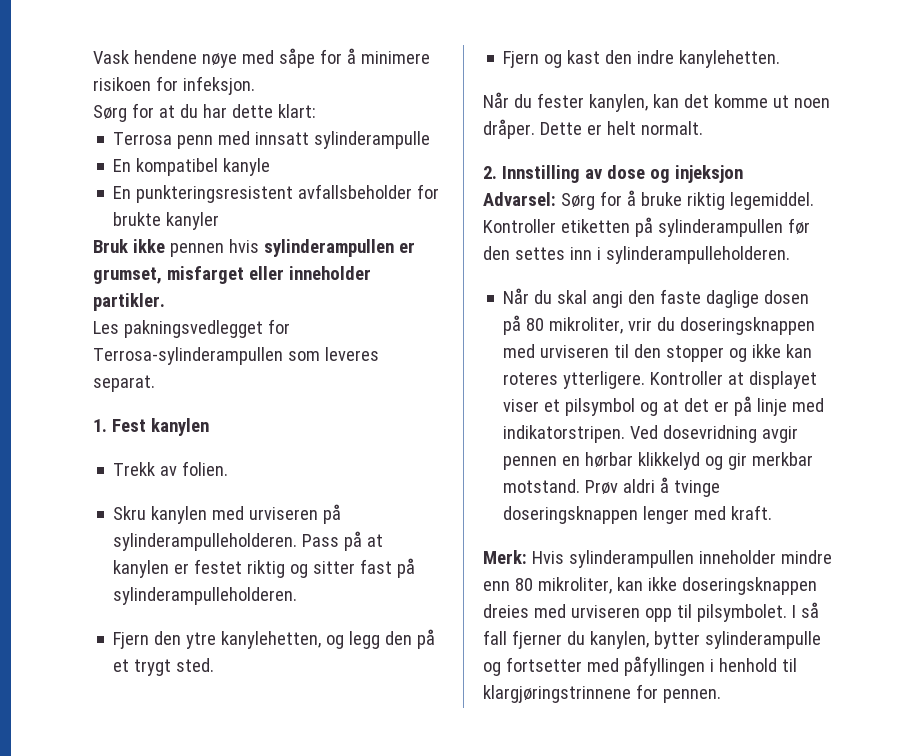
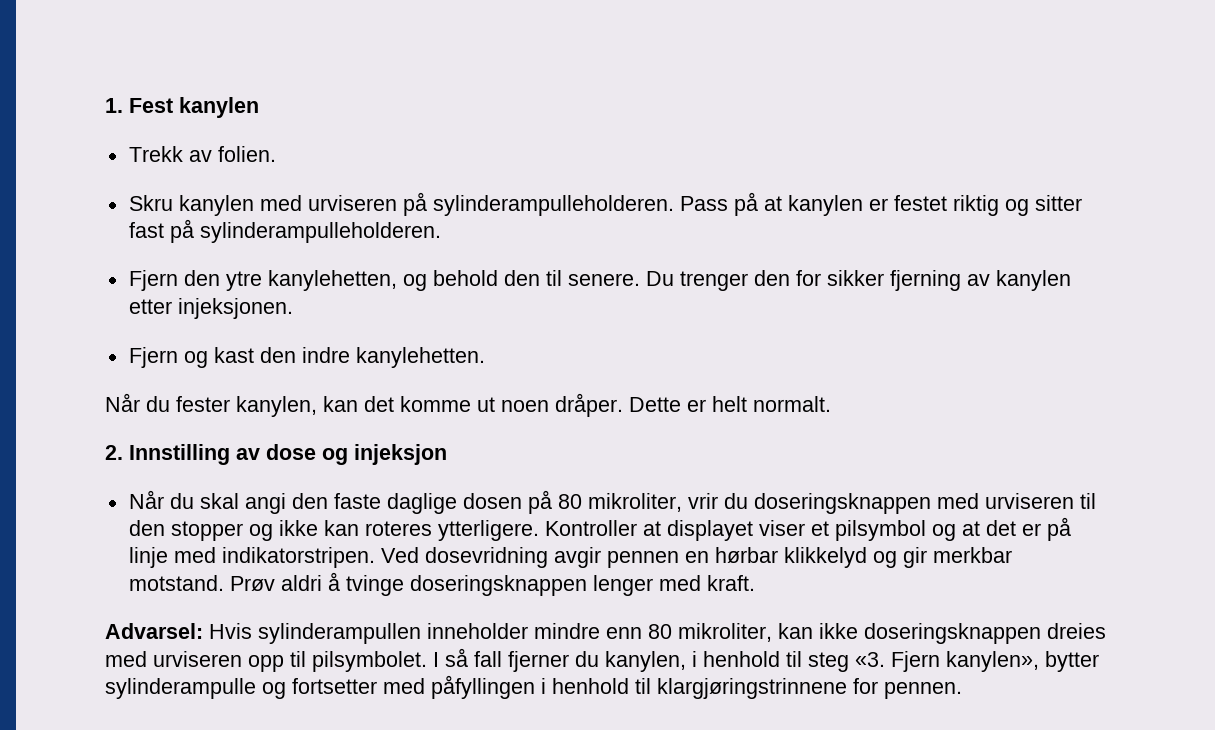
- Vask hendene nøye med såpe for å minimere risikoen for infeksjon.
- Sørg for at du har dette klart:
- Terrosa penn med innsatt sylinderampulle
- En kompatibel kanyle
- En punkteringsresistent avfallsbeholder for brukte kanyler
- Bruk ikke pennen hvis sylinderampullen er grumset, misfarget eller inneholder partikler.
- Les pakningsvedlegget for Terrosa-sylinderampullen som leveres separat.
- Fjern den ytre kanylehetten, og legg den på et trygt sted.
+ Fjern den ytre kanylehetten, og behold den til senere. Du trenger den for sikker fjerning av kanylen etter injeksjonen.
- Advarsel: Sørg for å bruke riktig legemiddel. Kontroller etiketten på sylinderampullen før den settes inn i sylinderampulleholderen.
- Merk: Hvis sylinderampullen inneholder mindre enn 80 mikroliter, kan ikke doseringsknappen dreies med urviseren opp til pilsymbolet.
+ Advarsel: Hvis sylinderampullen inneholder mindre enn 80 mikroliter, kan ikke doseringsknappen dreies med urviseren opp til pilsymbolet.
- I så fall fjerner du kanylen, bytter sylinderampulle og fortsetter med påfyllingen i henhold til klargjøringstrinnene for pennen.
+ I så fall fjerner du kanylen, i henhold til steg «3. Fjern kanylen», bytter sylinderampulle og fortsetter med påfyllingen i henhold til klargjøringstrinnene for pennen.

